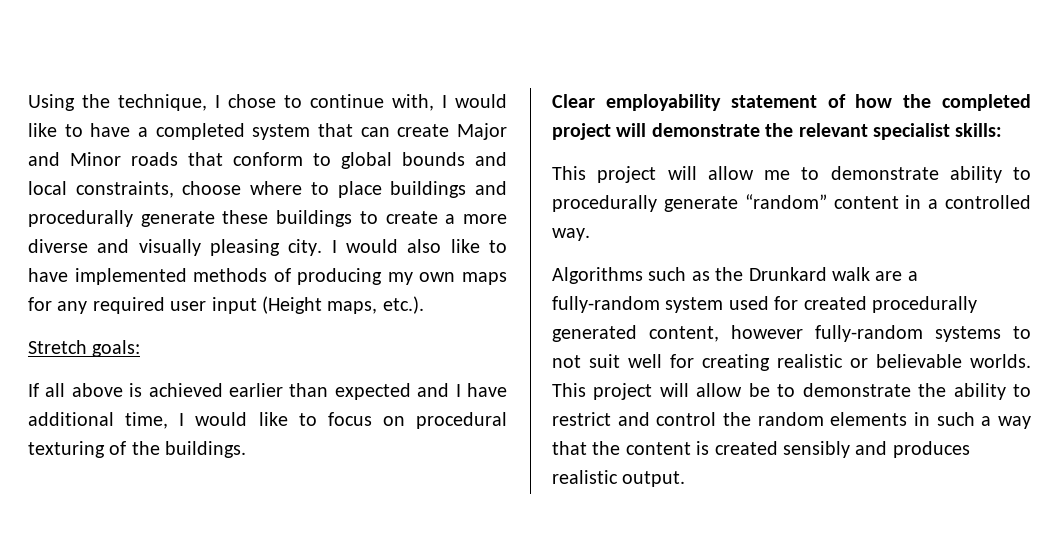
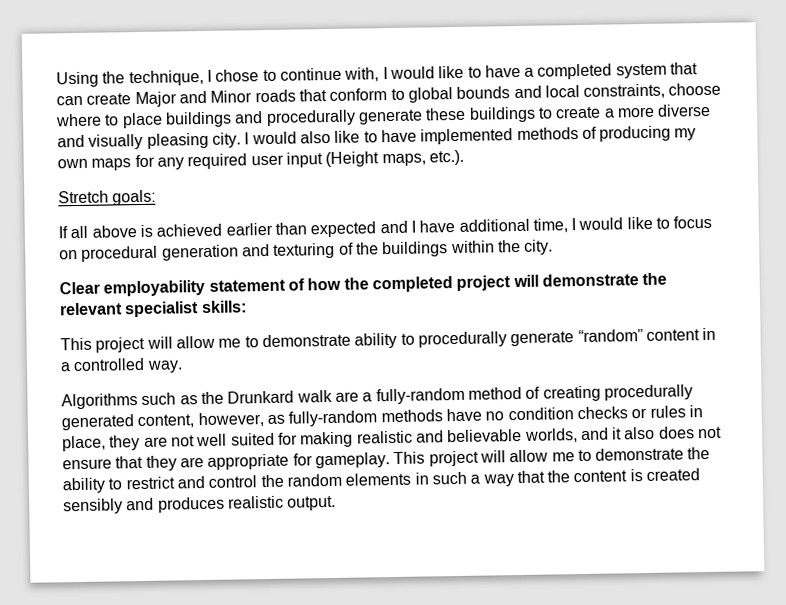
- If all above is achieved earlier than expected and I have additional time, I would like to focus on procedural texturing of the buildings.
+ If all above is achieved earlier than expected and I have additional time, I would like to focus on procedural generation and texturing of the buildings within the city.
- Algorithms such as the Drunkard walk are a fully-random system used for created procedurally generated content, however fully-random systems to not suit well for creating realistic or believable worlds. This project will allow be to demonstrate the ability to restrict and control the random elements in such a way that the content is created sensibly and produces realistic output.
+ Algorithms such as the Drunkard walk are a fully-random method of creating procedurally generated content, however, as fully-random methods have no condition checks or rules in place, they are not well suited for making realistic and believable worlds, and it also does not ensure that they are appropriate for gameplay. This project will allow me to demonstrate the ability to restrict and control the random elements in such a way that the content is created sensibly and produces realistic output.

